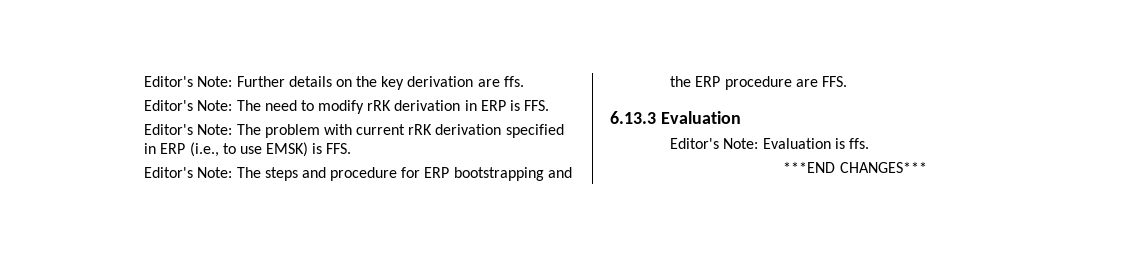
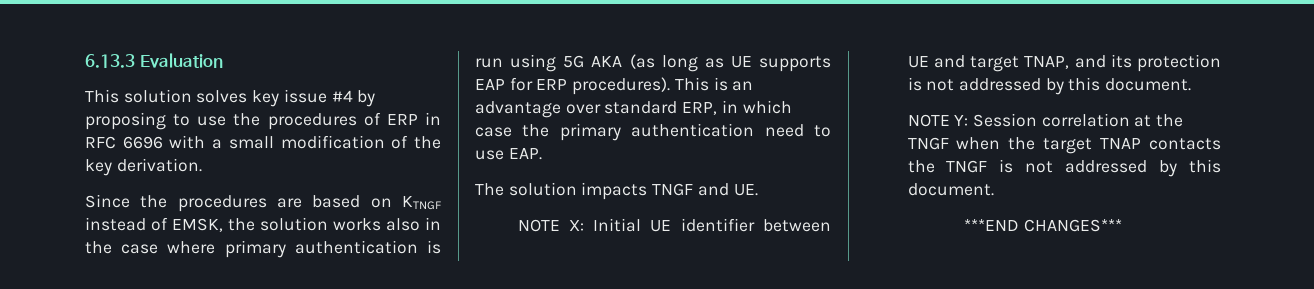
- Editor's Note: Further details on the key derivation are ffs.
- Editor's Note: The need to modify rRK derivation in ERP is FFS.
- Editor's Note: The problem with current rRK derivation specified in ERP (i.e., to use EMSK) is FFS.
- Editor's Note: The steps and procedure for ERP bootstrapping and the ERP procedure are FFS.
  6.13.3 Evaluation
- Editor's Note: Evaluation is ffs.
+ This solution solves key issue #4 by proposing to use the procedures of ERP in RFC 6696 with a small modification of the key derivation.
+ Since the procedures are based on KTNGF instead of EMSK, the solution works also in the case where primary authentication is run using 5G AKA (as long as UE supports EAP for ERP procedures). This is an advantage over standard ERP, in which case the primary authentication need to use EAP.
+ The solution impacts TNGF and UE.
+ NOTE X: Initial UE identifier between UE and target TNAP, and its protection is not addressed by this document.
+ NOTE Y: Session correlation at the TNGF when the target TNAP contacts the TNGF is not addressed by this document.

